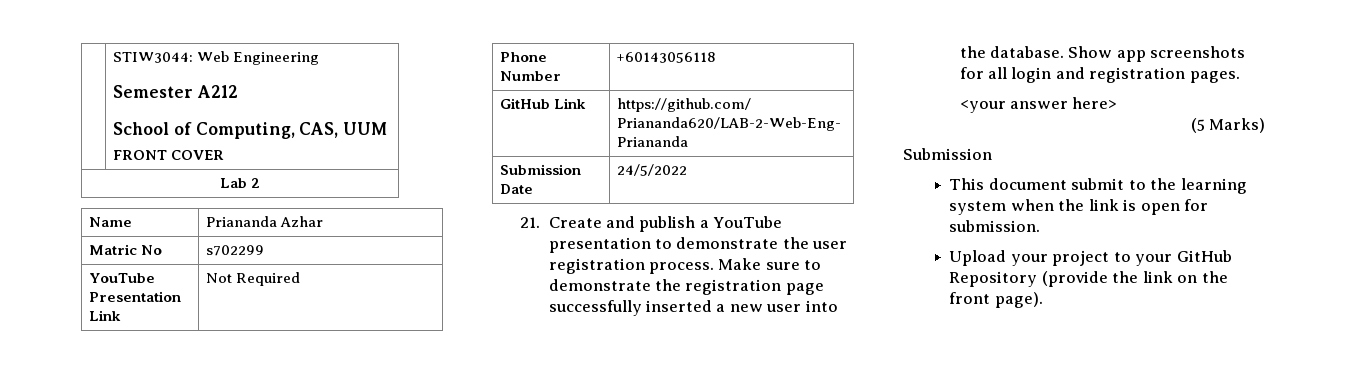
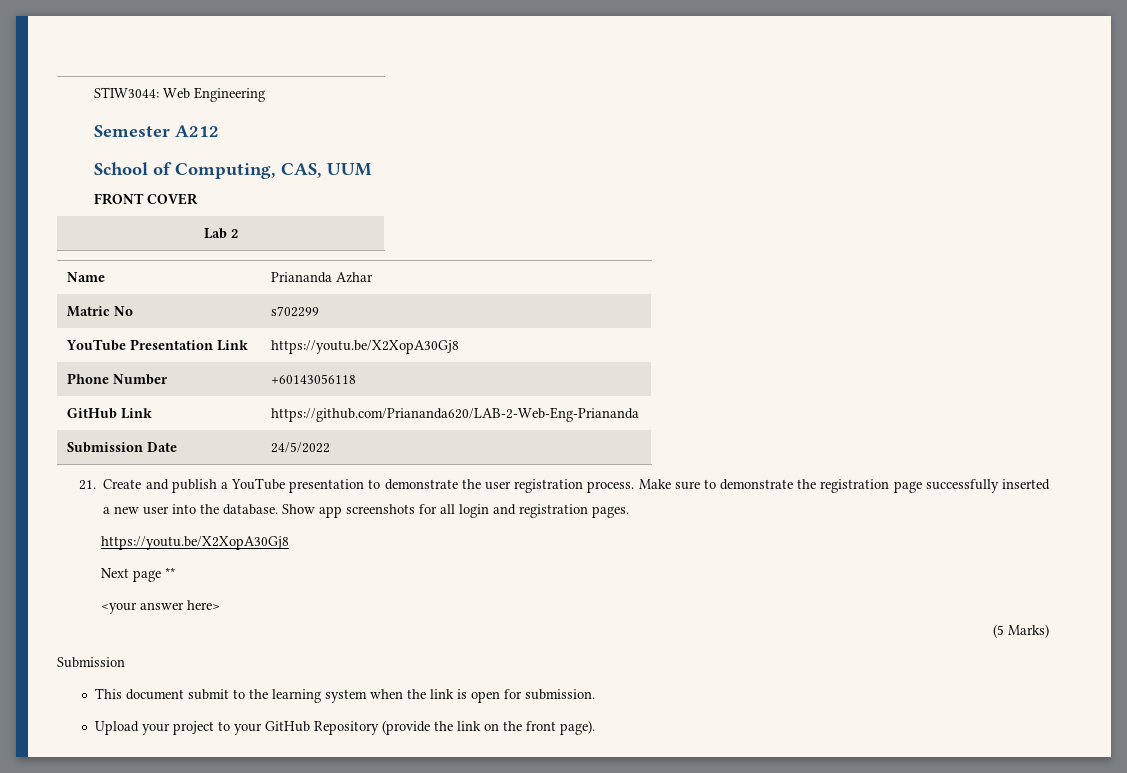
- YouTube Presentation Link | Not Required
+ YouTube Presentation Link | https://youtu.be/X2XopA30Gj8
  Show app screenshots for all login and registration pages.
+ https://youtu.be/X2XopA30Gj8
+ Next page **

